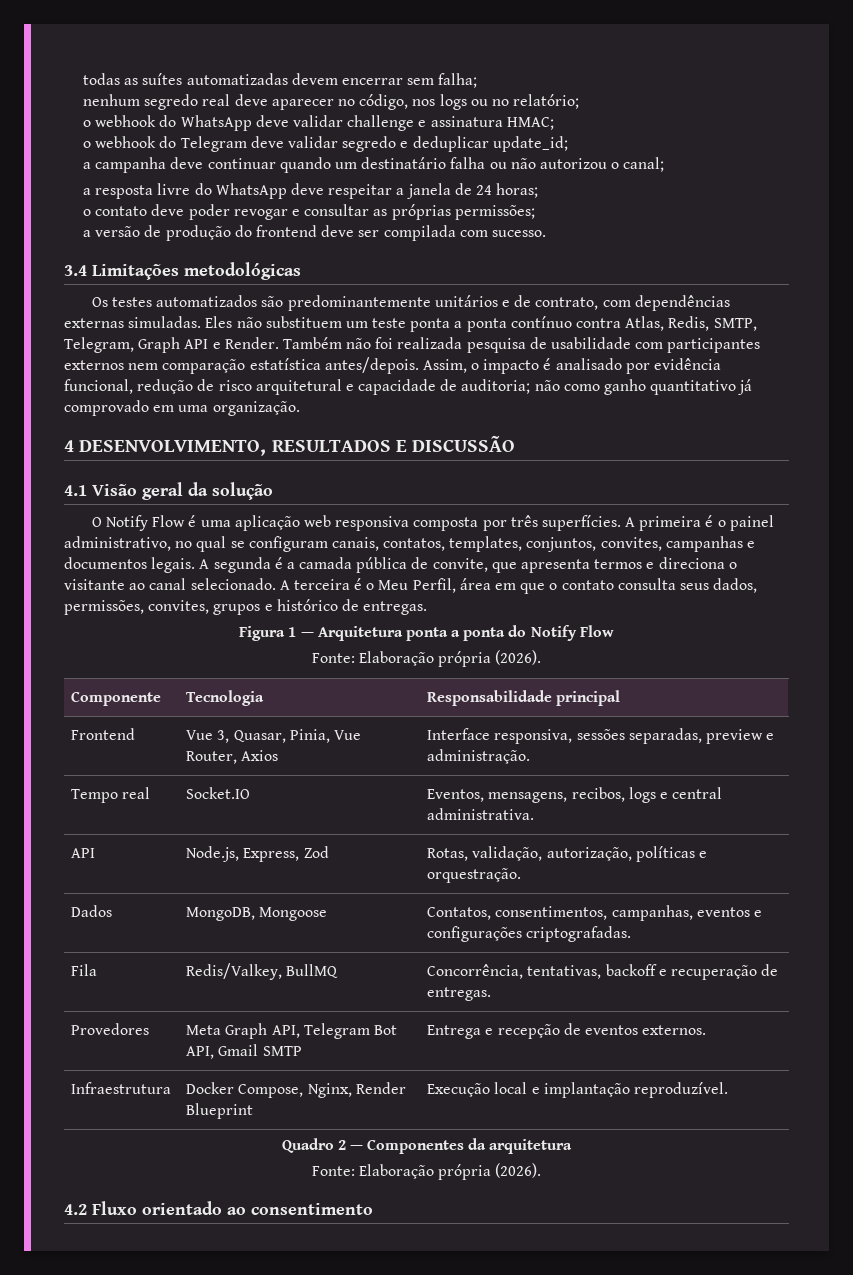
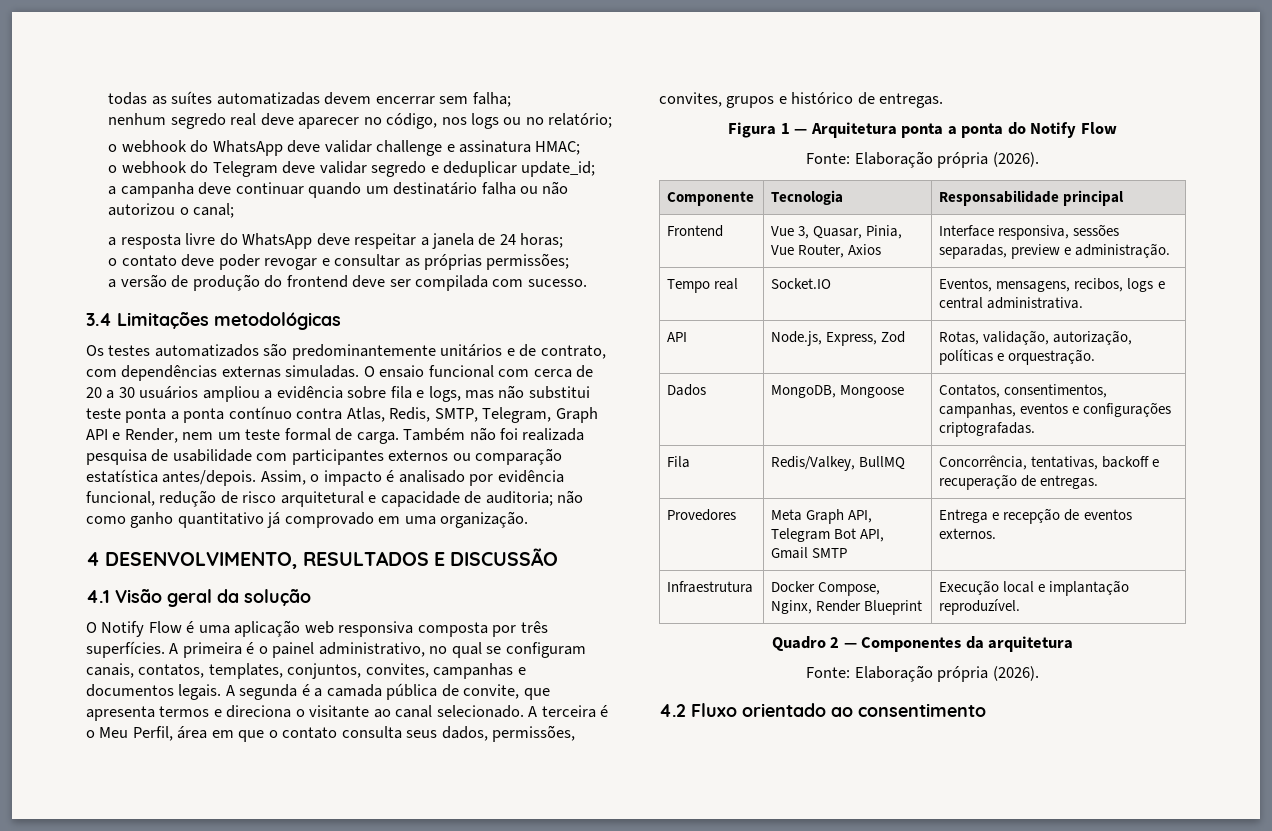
- Eles não substituem um teste ponta a ponta contínuo contra Atlas, Redis, SMTP, Telegram, Graph API e Render.
+ O ensaio funcional com cerca de 20 a 30 usuários ampliou a evidência sobre fila e logs, mas não substitui teste ponta a ponta contínuo contra Atlas, Redis, SMTP, Telegram, Graph API e Render, nem um teste formal de carga.
- Também não foi realizada pesquisa de usabilidade com participantes externos nem comparação estatística antes/depois.
+ Também não foi realizada pesquisa de usabilidade com participantes externos ou comparação estatística antes/depois.

